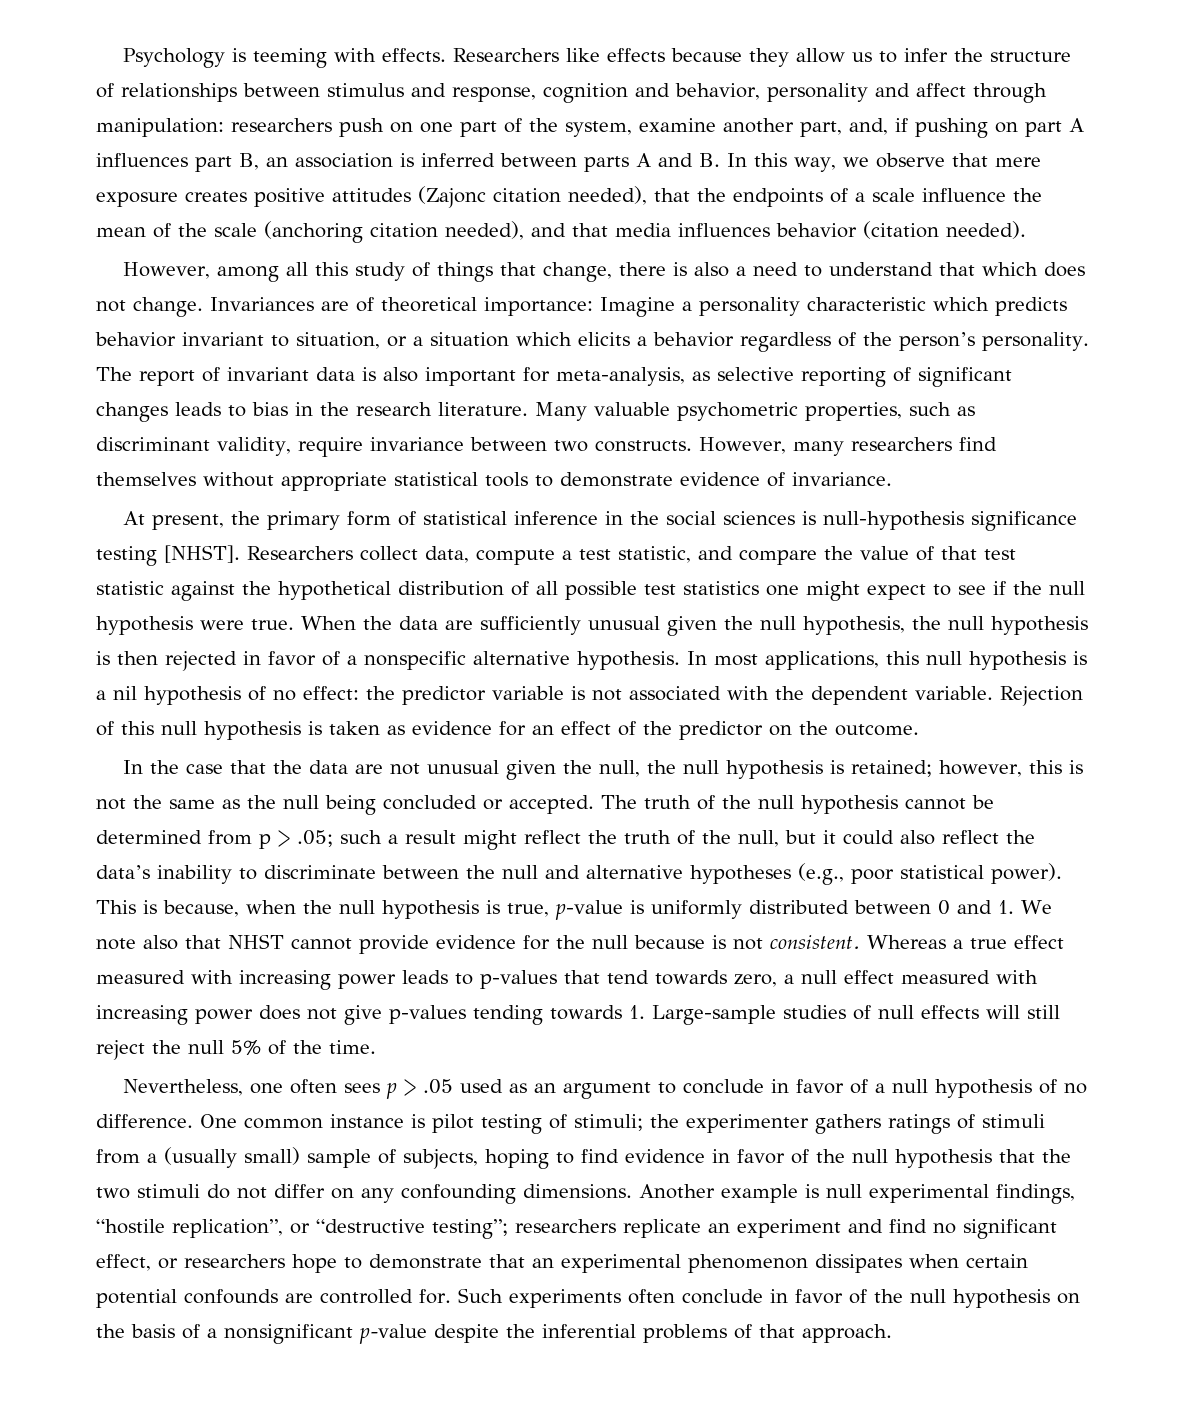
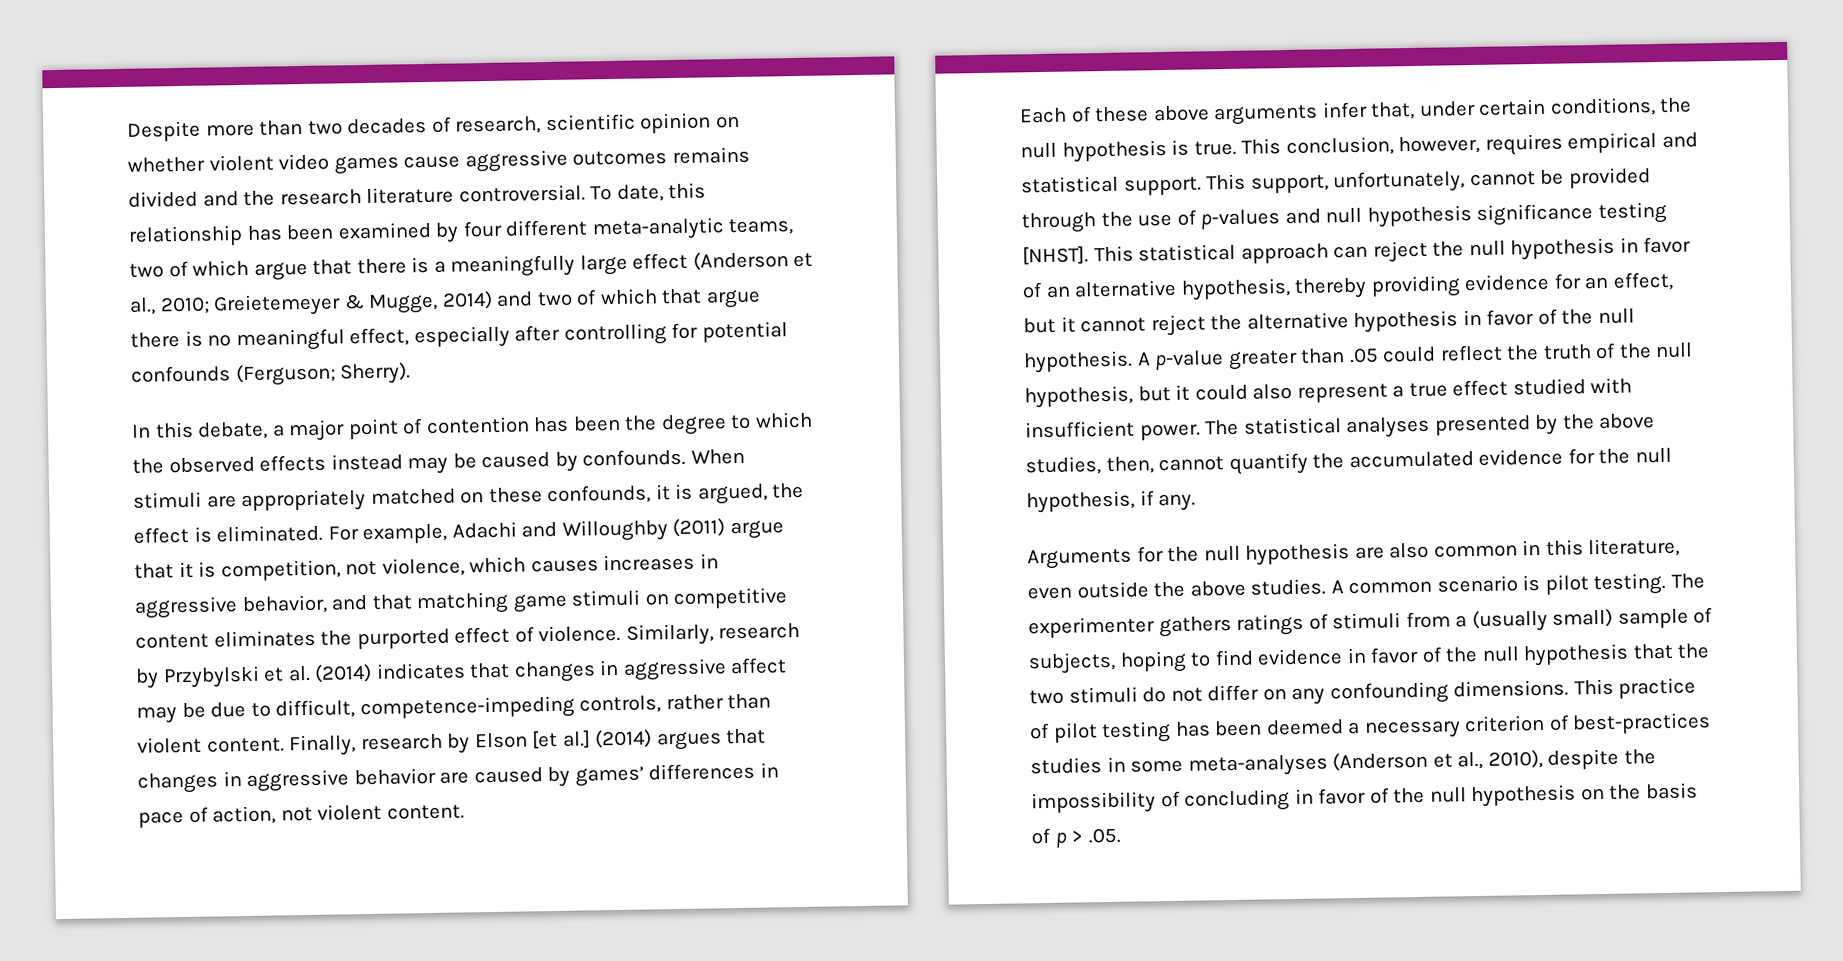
- Psychology is teeming with effects. Researchers like effects because they allow us to infer the structure of relationships between stimulus and response, cognition and behavior, personality and affect through manipulation: researchers push on one part of the system, examine another part, and, if pushing on part A influences part B, an association is inferred between parts A and B. In this way, we observe that mere exposure creates positive attitudes (Zajonc citation needed), that the endpoints of a scale influence the mean of the scale (anchoring citation needed), and that media influences behavior (citation needed).
- However, among all this study of things that change, there is also a need to understand that which does not change. Invariances are of theoretical importance: Imagine a personality characteristic which predicts behavior invariant to situation, or a situation which elicits a behavior regardless of the person’s personality. The report of invariant data is also important for meta-analysis, as selective reporting of significant changes leads to bias in the research literature. Many valuable psychometric properties, such as discriminant validity, require invariance between two constructs. However, many researchers find themselves without appropriate statistical tools to demonstrate evidence of invariance.
- At present, the primary form of statistical inference in the social sciences is null-hypothesis significance testing [NHST]. Researchers collect data, compute a test statistic, and compare the value of that test statistic against the hypothetical distribution of all possible test statistics one might expect to see if the null hypothesis were true. When the data are sufficiently unusual given the null hypothesis, the null hypothesis is then rejected in favor of a nonspecific alternative hypothesis. In most applications, this null hypothesis is a nil hypothesis of no effect: the predictor variable is not associated with the dependent variable. Rejection of this null hypothesis is taken as evidence for an effect of the predictor on the outcome.
- In the case that the data are not unusual given the null, the null hypothesis is retained; however, this is not the same as the null being concluded or accepted. The truth of the null hypothesis cannot be determined from p > .05; such a result might reflect the truth of the null, but it could also reflect the data’s inability to discriminate between the null and alternative hypotheses (e.g., poor statistical power). This is because, when the null hypothesis is true, p-value is uniformly distributed between 0 and 1. We note also that NHST cannot provide evidence for the null because is not consistent. Whereas a true effect measured with increasing power leads to p-values that tend towards zero, a null effect measured with increasing power does not give p-values tending towards 1. Large-sample studies of null effects will still reject the null 5% of the time.
- Nevertheless, one often sees p > .05 used as an argument to conclude in favor of a null hypothesis of no difference. One common instance is pilot testing of stimuli; the experimenter gathers ratings of stimuli from a (usually small) sample of subjects, hoping to find evidence in favor of the null hypothesis that the two stimuli do not differ on any confounding dimensions.
+ Despite more than two decades of research, scientific opinion on whether violent video games cause aggressive outcomes remains divided and the research literature controversial. To date, this relationship has been examined by four different meta-analytic teams, two of which argue that there is a meaningfully large effect (Anderson et al., 2010; Greietemeyer & Mugge, 2014) and two of which that argue there is no meaningful effect, especially after controlling for potential confounds (Ferguson; Sherry).
+ In this debate, a major point of contention has been the degree to which the observed effects instead may be caused by confounds. When stimuli are appropriately matched on these confounds, it is argued, the effect is eliminated. For example, Adachi and Willoughby (2011) argue that it is competition, not violence, which causes increases in aggressive behavior, and that matching game stimuli on competitive content eliminates the purported effect of violence. Similarly, research by Przybylski et al. (2014) indicates that changes in aggressive affect may be due to difficult, competence-impeding controls, rather than violent content. Finally, research by Elson [et al.] (2014) argues that changes in aggressive behavior are caused by games’ differences in pace of action, not violent content.
+ Each of these above arguments infer that, under certain conditions, the null hypothesis is true. This conclusion, however, requires empirical and statistical support. This support, unfortunately, cannot be provided through the use of p-values and null hypothesis significance testing [NHST]. This statistical approach can reject the null hypothesis in favor of an alternative hypothesis, thereby providing evidence for an effect, but it cannot reject the alternative hypothesis in favor of the null hypothesis. A p-value greater than .05 could reflect the truth of the null hypothesis, but it could also represent a true effect studied with insufficient power. The statistical analyses presented by the above studies, then, cannot quantify the accumulated evidence for the null hypothesis, if any.
+ Arguments for the null hypothesis are also common in this literature, even outside the above studies. A common scenario is pilot testing. The experimenter gathers ratings of stimuli from a (usually small) sample of subjects, hoping to find evidence in favor of the null hypothesis that the two stimuli do not differ on any confounding dimensions.
- Another example is null experimental findings, “hostile replication”, or “destructive testing”; researchers replicate an experiment and find no significant effect, or researchers hope to demonstrate that an experimental phenomenon dissipates when certain potential confounds are controlled for. Such experiments often conclude in favor of the null hypothesis on the basis of a nonsignificant p-value despite the inferential problems of that approach.
+ This practice of pilot testing has been deemed a necessary criterion of best-practices studies in some meta-analyses (Anderson et al., 2010), despite the impossibility of concluding in favor of the null hypothesis on the basis of p > .05.

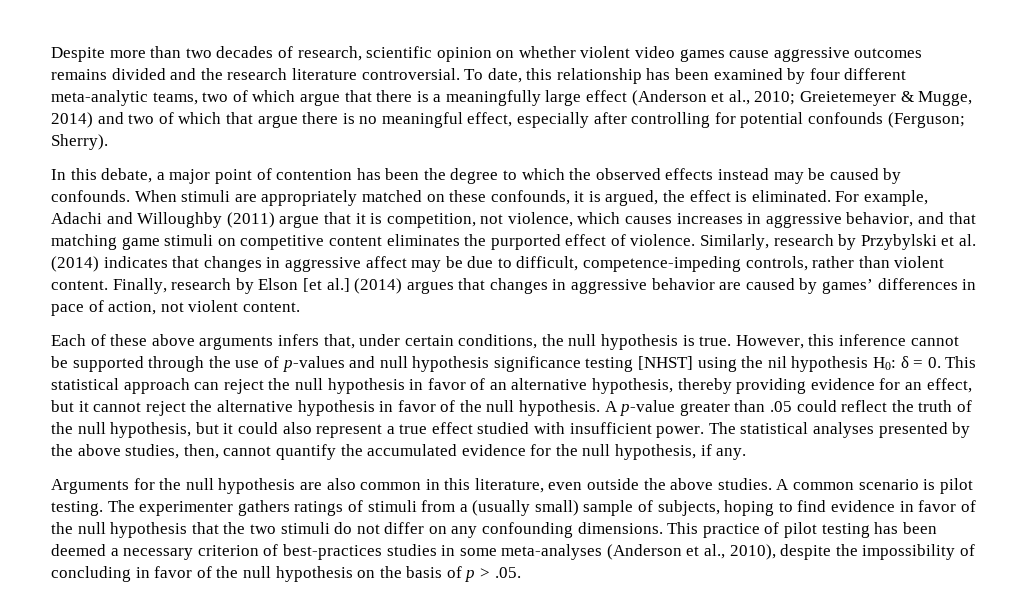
- Each of these above arguments infer that, under certain conditions, the null hypothesis is true.
+ Each of these above arguments infers that, under certain conditions, the null hypothesis is true.
- This conclusion, however, requires empirical and statistical support. This support, unfortunately, cannot be provided through the use of p-values and null hypothesis significance testing [NHST]. This statistical approach can reject the null hypothesis in favor of an alternative hypothesis, thereby providing evidence for an effect, but it cannot reject the alternative hypothesis in favor of the null hypothesis.
+ However, this inference cannot be supported through the use of p-values and null hypothesis significance testing [NHST] using the nil hypothesis H0: δ = 0. This statistical approach can reject the null hypothesis in favor of an alternative hypothesis, thereby providing evidence for an effect, but it cannot reject the alternative hypothesis in favor of the null hypothesis.

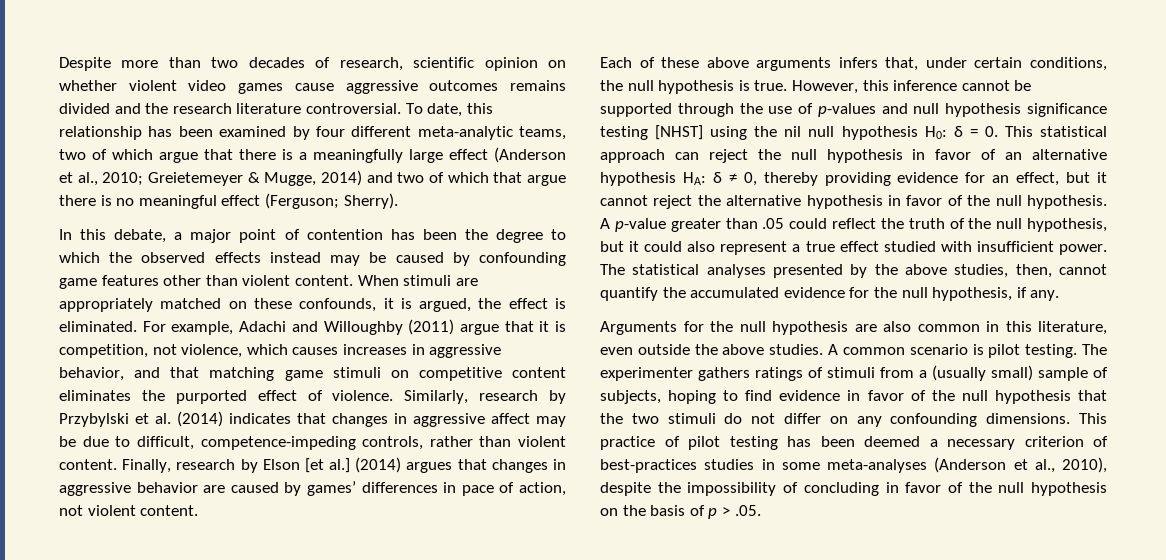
- To date, this relationship has been examined by four different meta-analytic teams, two of which argue that there is a meaningfully large effect (Anderson et al., 2010; Greietemeyer & Mugge, 2014) and two of which that argue there is no meaningful effect, especially after controlling for potential confounds (Ferguson; Sherry).
+ To date, this relationship has been examined by four different meta-analytic teams, two of which argue that there is a meaningfully large effect (Anderson et al., 2010; Greietemeyer & Mugge, 2014) and two of which that argue there is no meaningful effect (Ferguson; Sherry).
- In this debate, a major point of contention has been the degree to which the observed effects instead may be caused by confounds.
+ In this debate, a major point of contention has been the degree to which the observed effects instead may be caused by confounding game features other than violent content.
- However, this inference cannot be supported through the use of p-values and null hypothesis significance testing [NHST] using the nil hypothesis H0: δ = 0. This statistical approach can reject the null hypothesis in favor of an alternative hypothesis, thereby providing evidence for an effect, but it cannot reject the alternative hypothesis in favor of the null hypothesis.
+ However, this inference cannot be supported through the use of p-values and null hypothesis significance testing [NHST] using the nil null hypothesis H0: δ = 0. This statistical approach can reject the null hypothesis in favor of an alternative hypothesis HA: δ ≠ 0, thereby providing evidence for an effect, but it cannot reject the alternative hypothesis in favor of the null hypothesis.

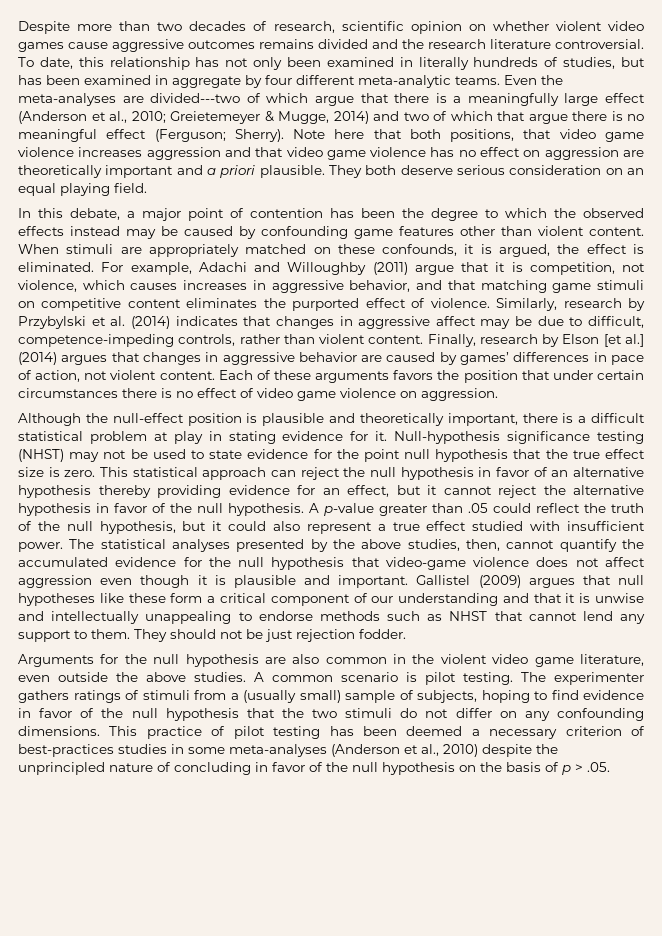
- To date, this relationship has been examined by four different meta-analytic teams, two of which argue that there is a meaningfully large effect (Anderson et al., 2010; Greietemeyer & Mugge, 2014) and two of which that argue there is no meaningful effect (Ferguson; Sherry).
+ To date, this relationship has not only been examined in literally hundreds of studies, but has been examined in aggregate by four different meta-analytic teams. Even the meta-analyses are divided---two of which argue that there is a meaningfully large effect (Anderson et al., 2010; Greietemeyer & Mugge, 2014) and two of which that argue there is no meaningful effect (Ferguson; Sherry). Note here that both positions, that video game violence increases aggression and that video game violence has no effect on aggression are theoretically important and a priori plausible. They both deserve serious consideration on an equal playing field.
- Finally, research by Elson [et al.] (2014) argues that changes in aggressive behavior are caused by games’ differences in pace of action, not violent content.
- Each of these above arguments infers that, under certain conditions, the null hypothesis is true. However, this inference cannot be supported through the use of p-values and null hypothesis significance testing [NHST] using the nil null hypothesis H0: δ = 0. This statistical approach can reject the null hypothesis in favor of an alternative hypothesis HA: δ ≠ 0, thereby providing evidence for an effect, but it cannot reject the alternative hypothesis in favor of the null hypothesis.
+ Finally, research by Elson [et al.] (2014) argues that changes in aggressive behavior are caused by games’ differences in pace of action, not violent content. Each of these arguments favors the position that under certain circumstances there is no effect of video game violence on aggression.
+ Although the null-effect position is plausible and theoretically important, there is a difficult statistical problem at play in stating evidence for it. Null-hypothesis significance testing (NHST) may not be used to state evidence for the point null hypothesis that the true effect size is zero. This statistical approach can reject the null hypothesis in favor of an alternative hypothesis thereby providing evidence for an effect, but it cannot reject the alternative hypothesis in favor of the null hypothesis.
- The statistical analyses presented by the above studies, then, cannot quantify the accumulated evidence for the null hypothesis, if any.
+ The statistical analyses presented by the above studies, then, cannot quantify the accumulated evidence for the null hypothesis that video-game violence does not affect aggression even though it is plausible and important. Gallistel (2009) argues that null hypotheses like these form a critical component of our understanding and that it is unwise and intellectually unappealing to endorse methods such as NHST that cannot lend any support to them. They should not be just rejection fodder.
- Arguments for the null hypothesis are also common in this literature, even outside the above studies.
+ Arguments for the null hypothesis are also common in the violent video game literature, even outside the above studies.
- This practice of pilot testing has been deemed a necessary criterion of best-practices studies in some meta-analyses (Anderson et al., 2010), despite the impossibility of concluding in favor of the null hypothesis on the basis of p > .05.
+ This practice of pilot testing has been deemed a necessary criterion of best-practices studies in some meta-analyses (Anderson et al., 2010) despite the unprincipled nature of concluding in favor of the null hypothesis on the basis of p > .05.

